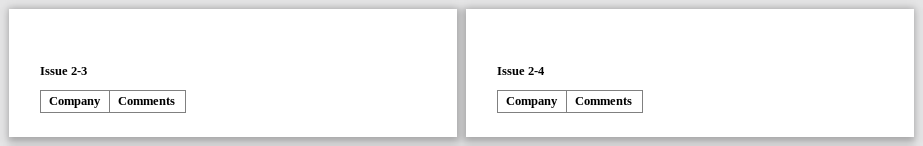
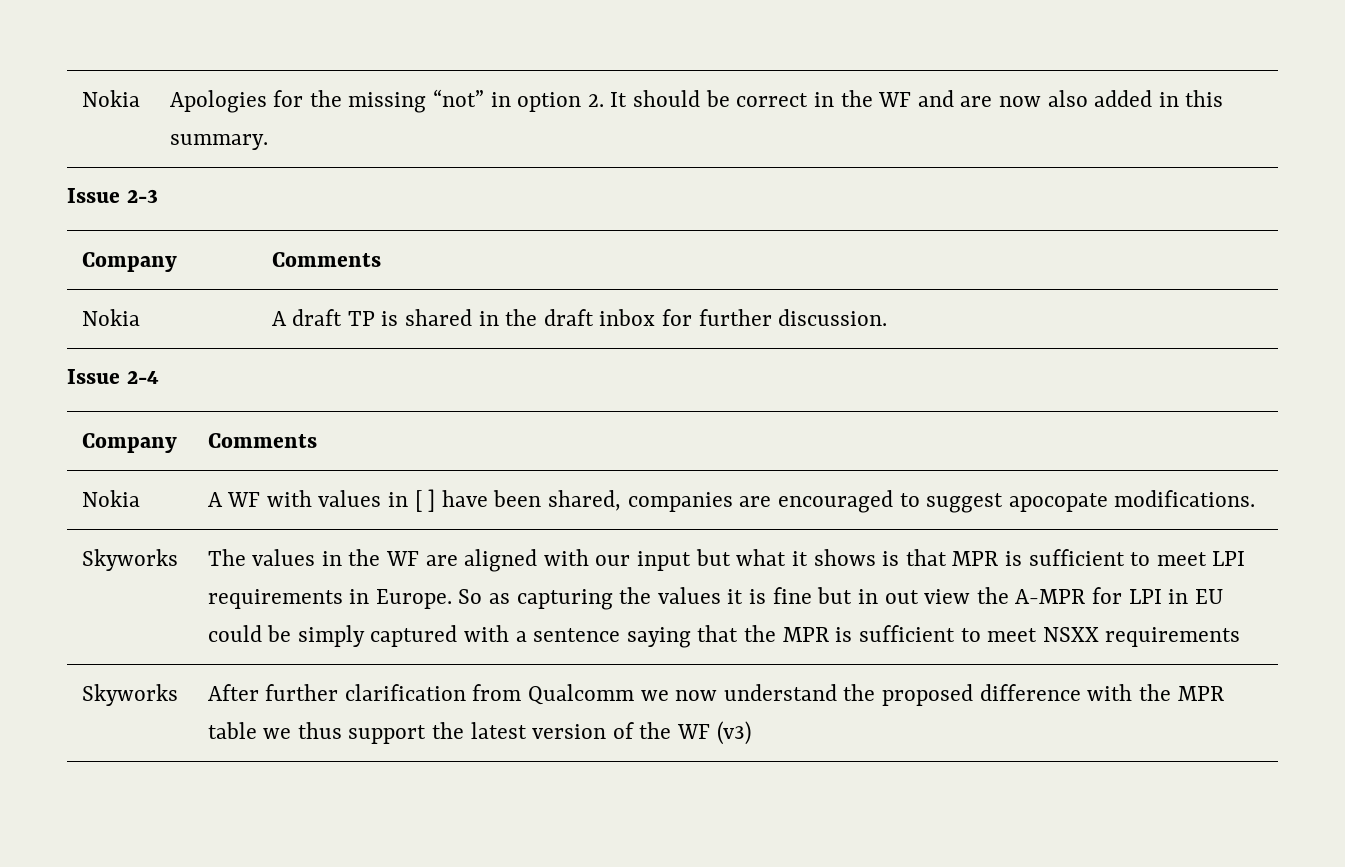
+ Nokia | Apologies for the missing “not” in option 2. It should be correct in the WF and are now also added in this summary.
  Issue 2-3
  Company | Comments
+ Nokia | A draft TP is shared in the draft inbox for further discussion.
  Issue 2-4
  Company | Comments
+ Nokia | A WF with values in [ ] have been shared, companies are encouraged to suggest apocopate modifications.
+ Skyworks | The values in the WF are aligned with our input but what it shows is that MPR is sufficient to meet LPI requirements in Europe. So as capturing the values it is fine but in out view the A-MPR for LPI in EU could be simply captured with a sentence saying that the MPR is sufficient to meet NSXX requirements
+ Skyworks | After further clarification from Qualcomm we now understand the proposed difference with the MPR table we thus support the latest version of the WF (v3)

